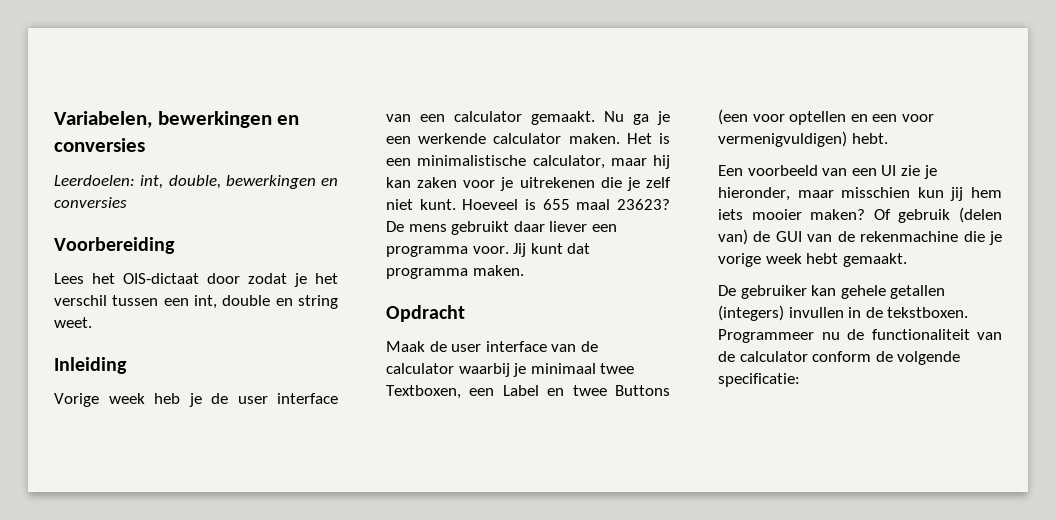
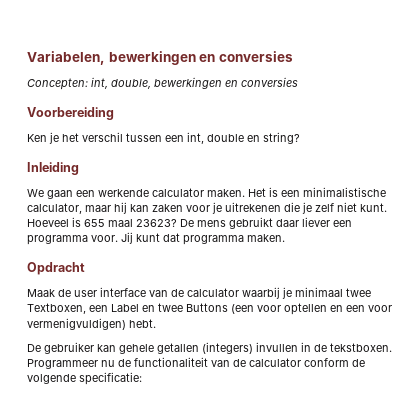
- Leerdoelen: int, double, bewerkingen en conversies
+ Concepten: int, double, bewerkingen en conversies
- Lees het OIS-dictaat door zodat je het verschil tussen een int, double en string weet.
+ Ken je het verschil tussen een int, double en string?
- Vorige week heb je de user interface van een calculator gemaakt. Nu ga je een werkende calculator maken.
+ We gaan een werkende calculator maken.
- Een voorbeeld van een UI zie je hieronder, maar misschien kun jij hem iets mooier maken? Of gebruik (delen van) de GUI van de rekenmachine die je vorige week hebt gemaakt.

